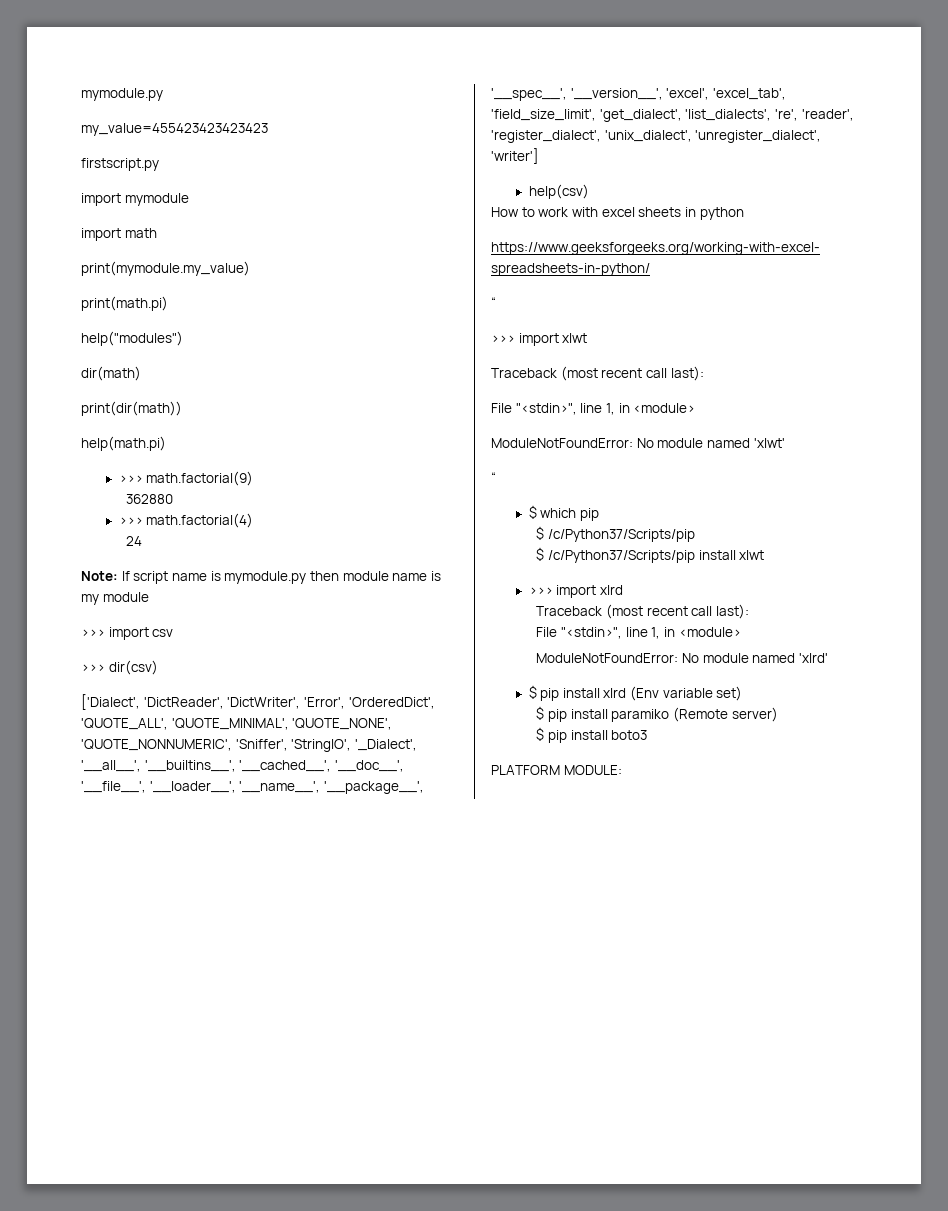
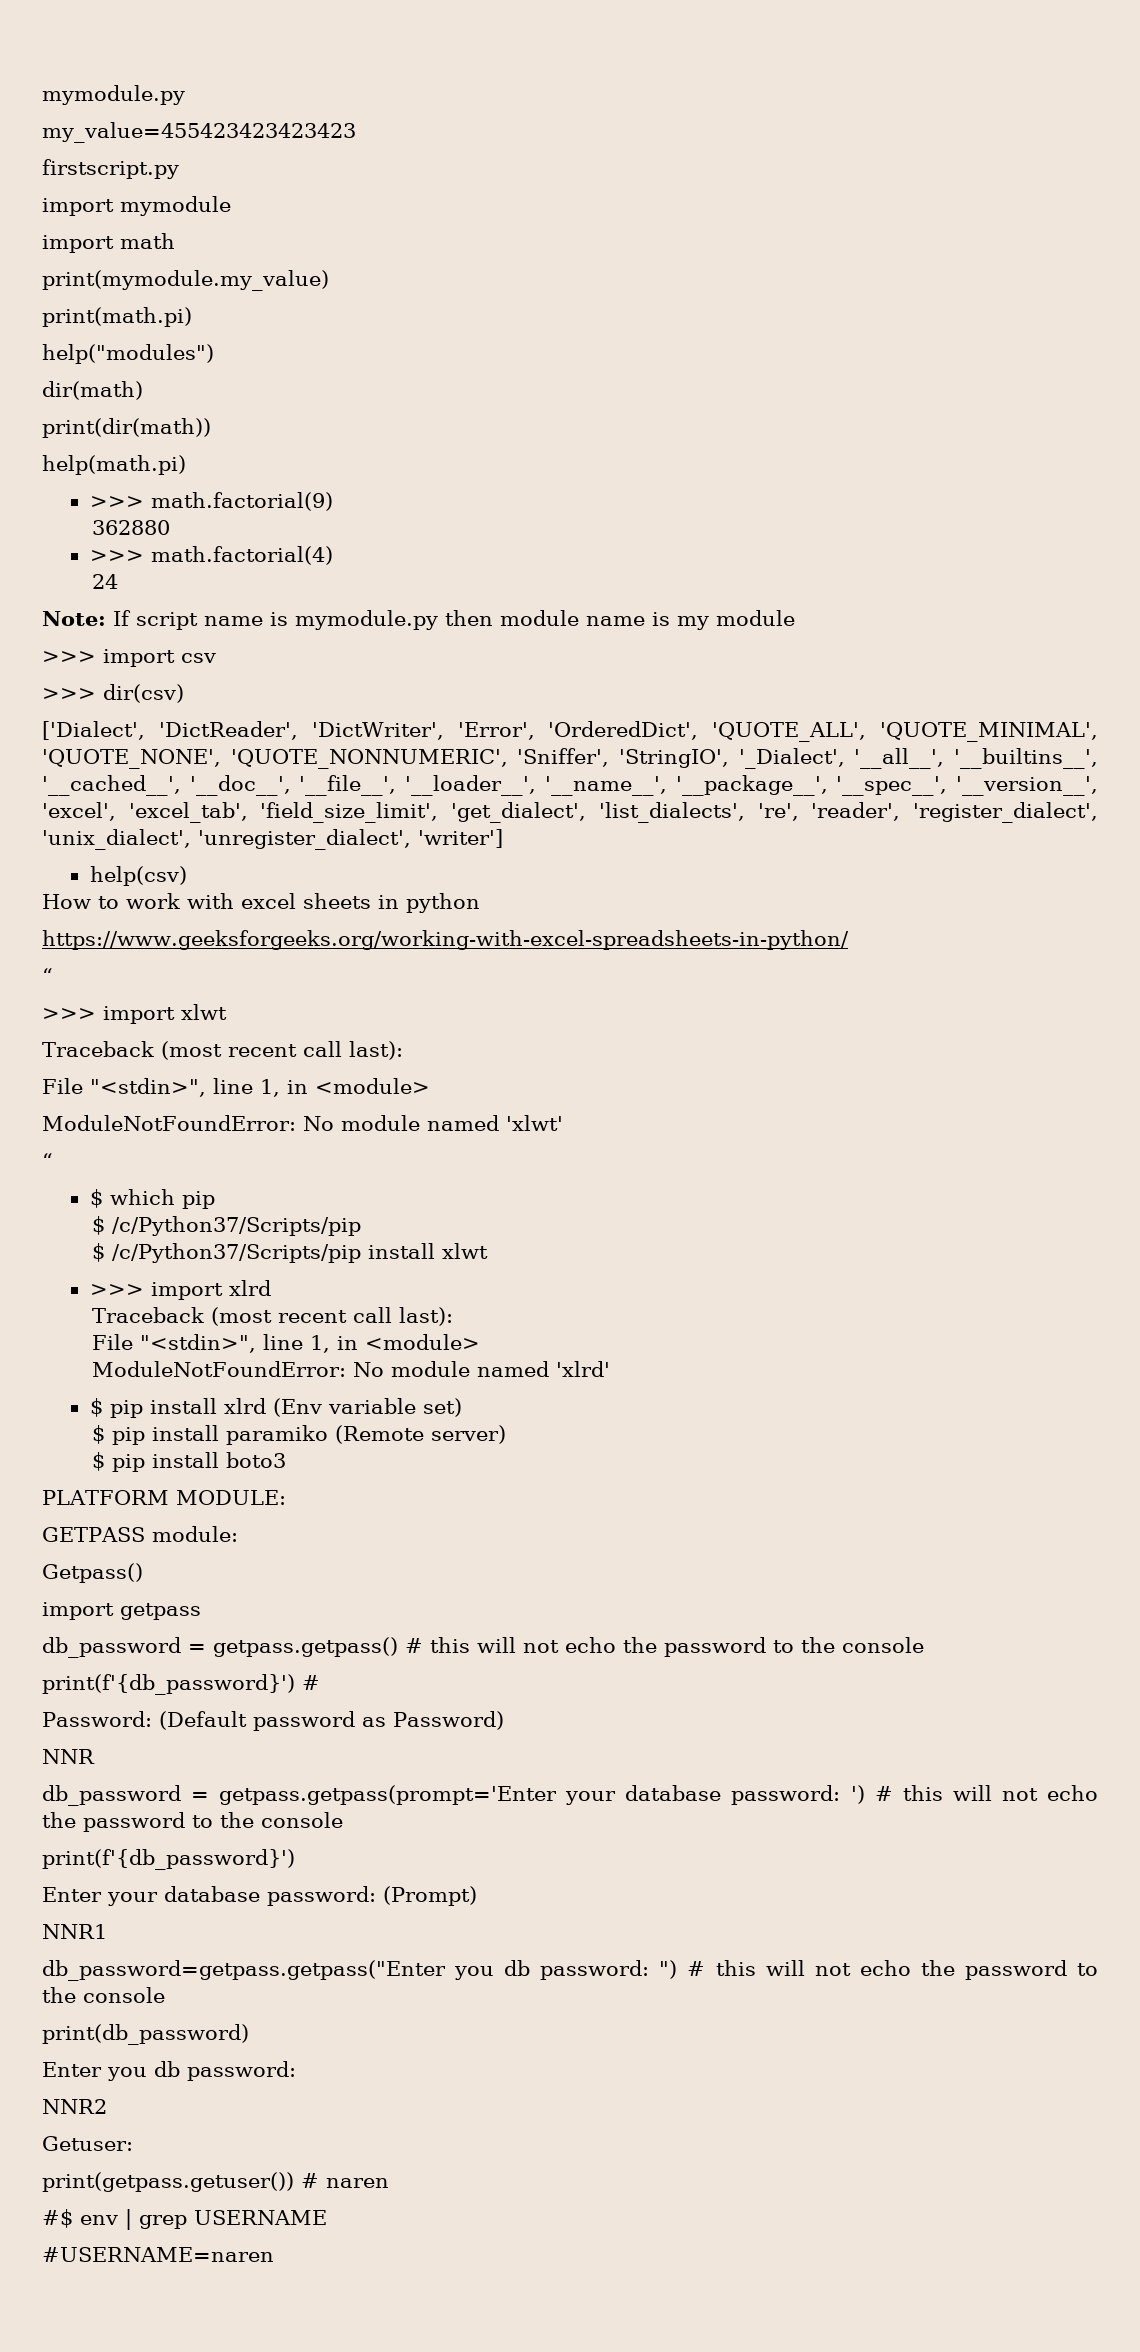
+ GETPASS module:
+ Getpass()
+ import getpass
+ db_password = getpass.getpass() # this will not echo the password to the console
+ print(f'{db_password}') #
+ Password: (Default password as Password)
+ NNR
+ db_password = getpass.getpass(prompt='Enter your database password: ') # this will not echo the password to the console
+ print(f'{db_password}')
+ Enter your database password: (Prompt)
+ NNR1
+ db_password=getpass.getpass("Enter you db password: ") # this will not echo the password to the console
+ print(db_password)
+ Enter you db password:
+ NNR2
+ Getuser:
+ print(getpass.getuser()) # naren
+ #$ env | grep USERNAME
+ #USERNAME=naren

